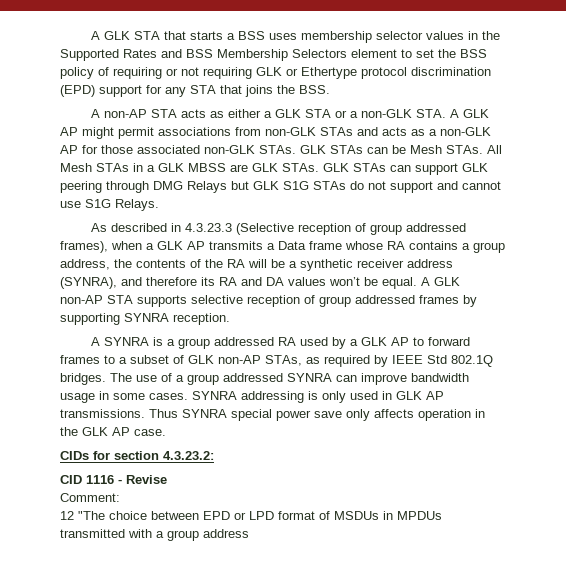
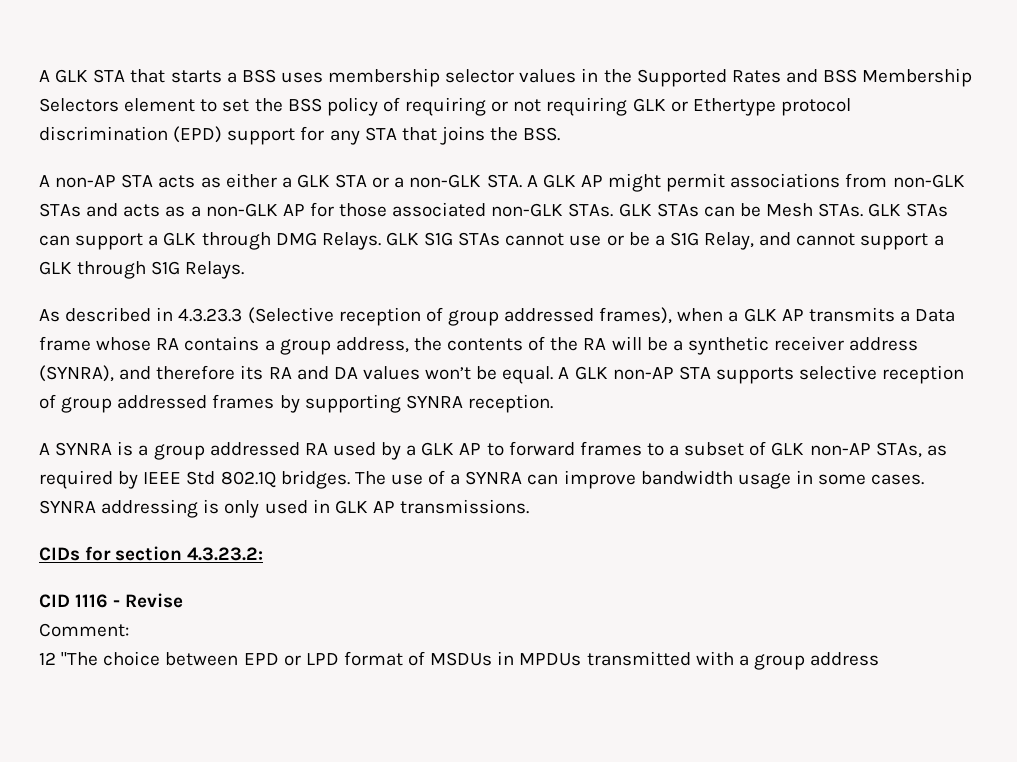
- All Mesh STAs in a GLK MBSS are GLK STAs. GLK STAs can support GLK peering through DMG Relays but GLK S1G STAs do not support and cannot use S1G Relays.
+ GLK STAs can support a GLK through DMG Relays. GLK S1G STAs cannot use or be a S1G Relay, and cannot support a GLK through S1G Relays.
- The use of a group addressed SYNRA can improve bandwidth usage in some cases.
+ The use of a SYNRA can improve bandwidth usage in some cases.
- Thus SYNRA special power save only affects operation in the GLK AP case.

